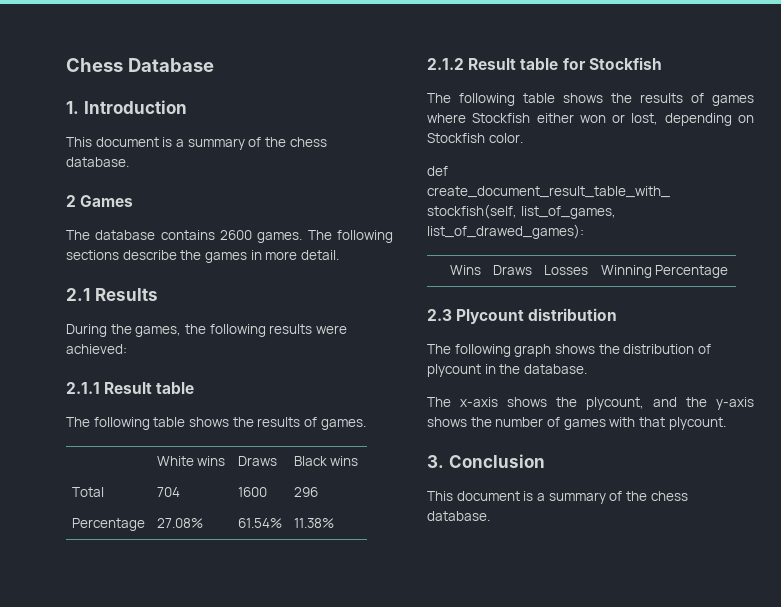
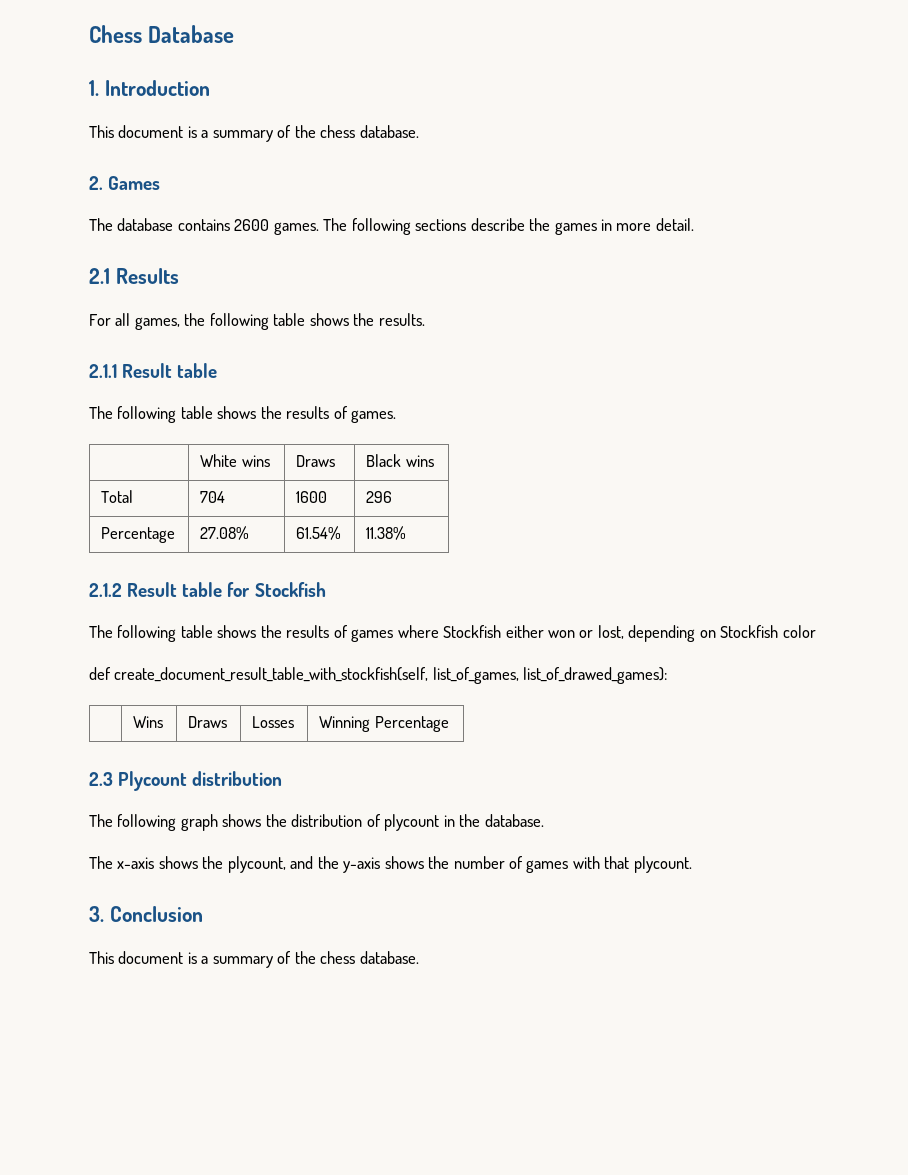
- 2 Games
+ 2. Games
- During the games, the following results were achieved:
+ For all games, the following table shows the results.
- The following table shows the results of games where Stockfish either won or lost, depending on Stockfish color.
+ The following table shows the results of games where Stockfish either won or lost, depending on Stockfish color

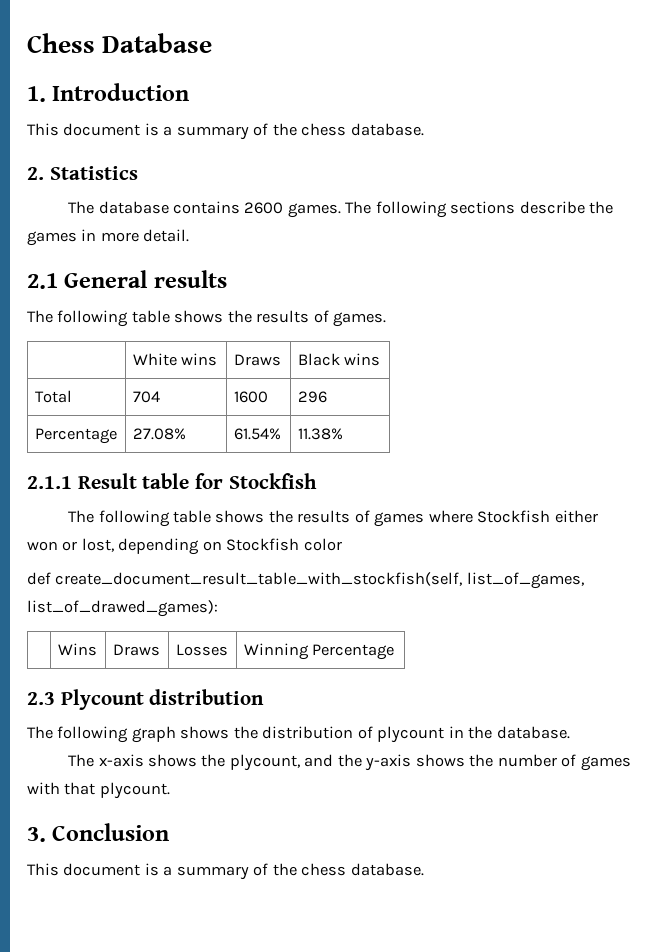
- 2. Games
+ 2. Statistics
- 2.1 Results
- For all games, the following table shows the results.
- 2.1.1 Result table
+ 2.1 General results
- 2.1.2 Result table for Stockfish
+ 2.1.1 Result table for Stockfish

